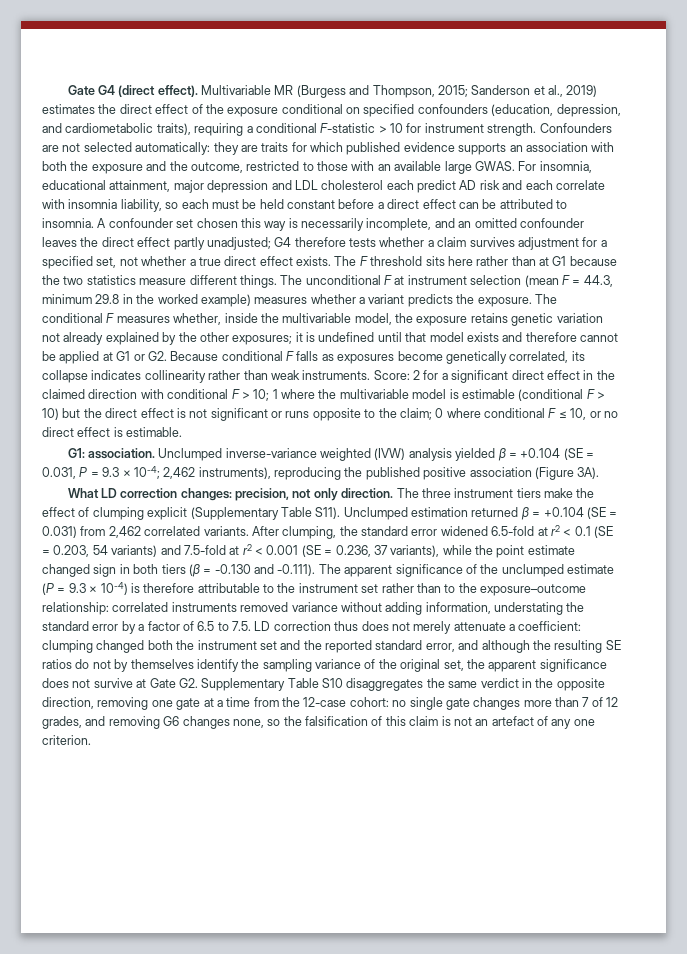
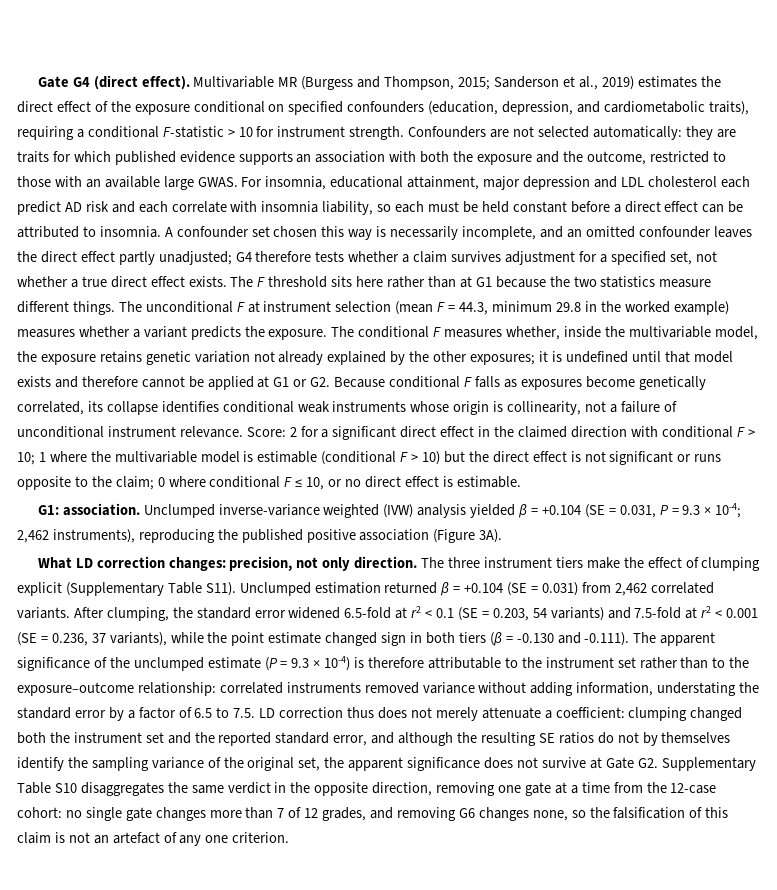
- The conditional F measures whether, inside the multivariable model, the exposure retains genetic variation not already explained by the other exposures; it is undefined until that model exists and therefore cannot be applied at G1 or G2. Because conditional F falls as exposures become genetically correlated, its collapse indicates collinearity rather than weak instruments.
+ The conditional F measures whether, inside the multivariable model, the exposure retains genetic variation not already explained by the other exposures; it is undefined until that model exists and therefore cannot be applied at G1 or G2. Because conditional F falls as exposures become genetically correlated, its collapse identifies conditional weak instruments whose origin is collinearity, not a failure of unconditional instrument relevance.

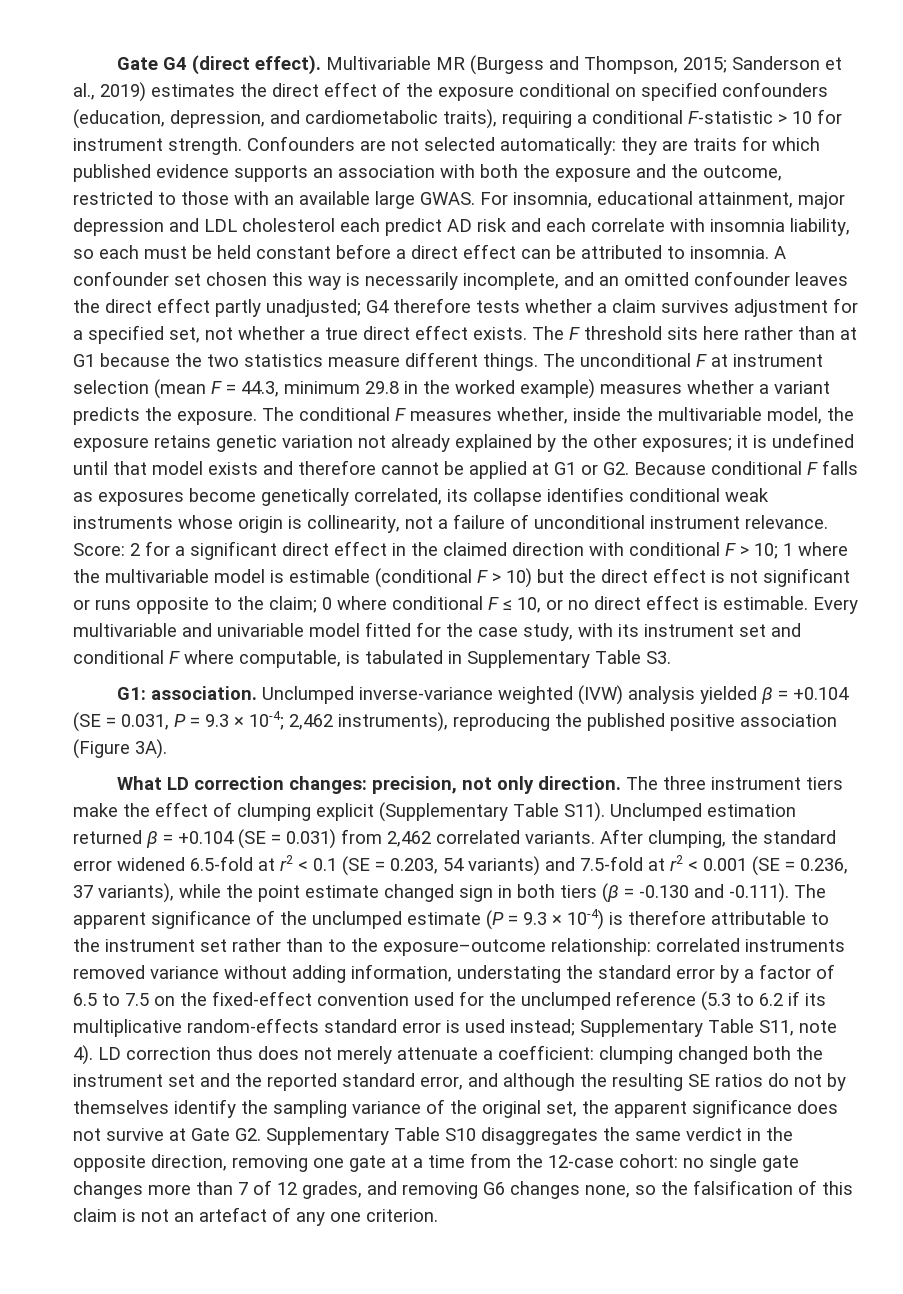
+ Every multivariable and univariable model fitted for the case study, with its instrument set and conditional F where computable, is tabulated in Supplementary Table S3.
- correlated instruments removed variance without adding information, understating the standard error by a factor of 6.5 to 7.5. LD correction thus does not merely attenuate a coefficient:
+ correlated instruments removed variance without adding information, understating the standard error by a factor of 6.5 to 7.5 on the fixed-effect convention used for the unclumped reference (5.3 to 6.2 if its multiplicative random-effects standard error is used instead; Supplementary Table S11, note 4). LD correction thus does not merely attenuate a coefficient:

